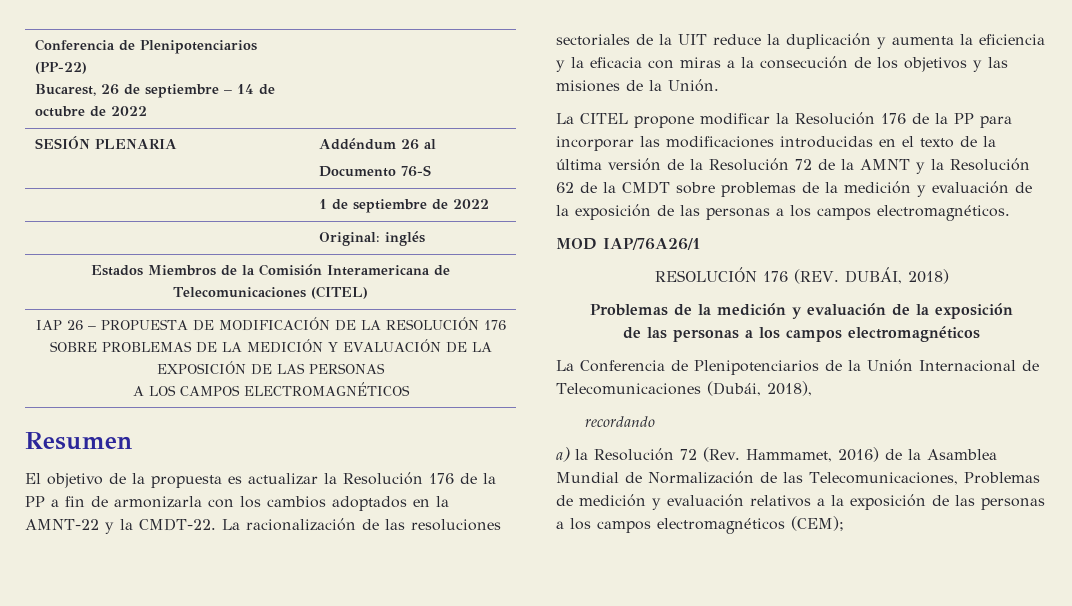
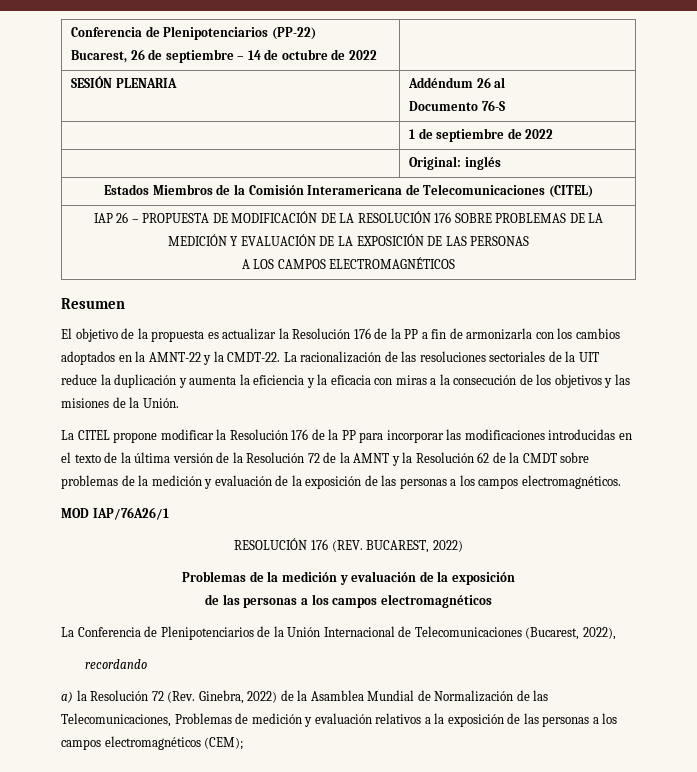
- RESOLUCIÓN 176 (REV. DUBÁI, 2018)
+ RESOLUCIÓN 176 (REV. BUCAREST, 2022)
- La Conferencia de Plenipotenciarios de la Unión Internacional de Telecomunicaciones (Dubái, 2018),
+ La Conferencia de Plenipotenciarios de la Unión Internacional de Telecomunicaciones (Bucarest, 2022),
- a) la Resolución 72 (Rev. Hammamet, 2016) de la Asamblea Mundial de Normalización de las Telecomunicaciones, Problemas de medición y evaluación relativos a la exposición de las personas a los campos electromagnéticos (CEM);
+ a) la Resolución 72 (Rev. Ginebra, 2022) de la Asamblea Mundial de Normalización de las Telecomunicaciones, Problemas de medición y evaluación relativos a la exposición de las personas a los campos electromagnéticos (CEM);

